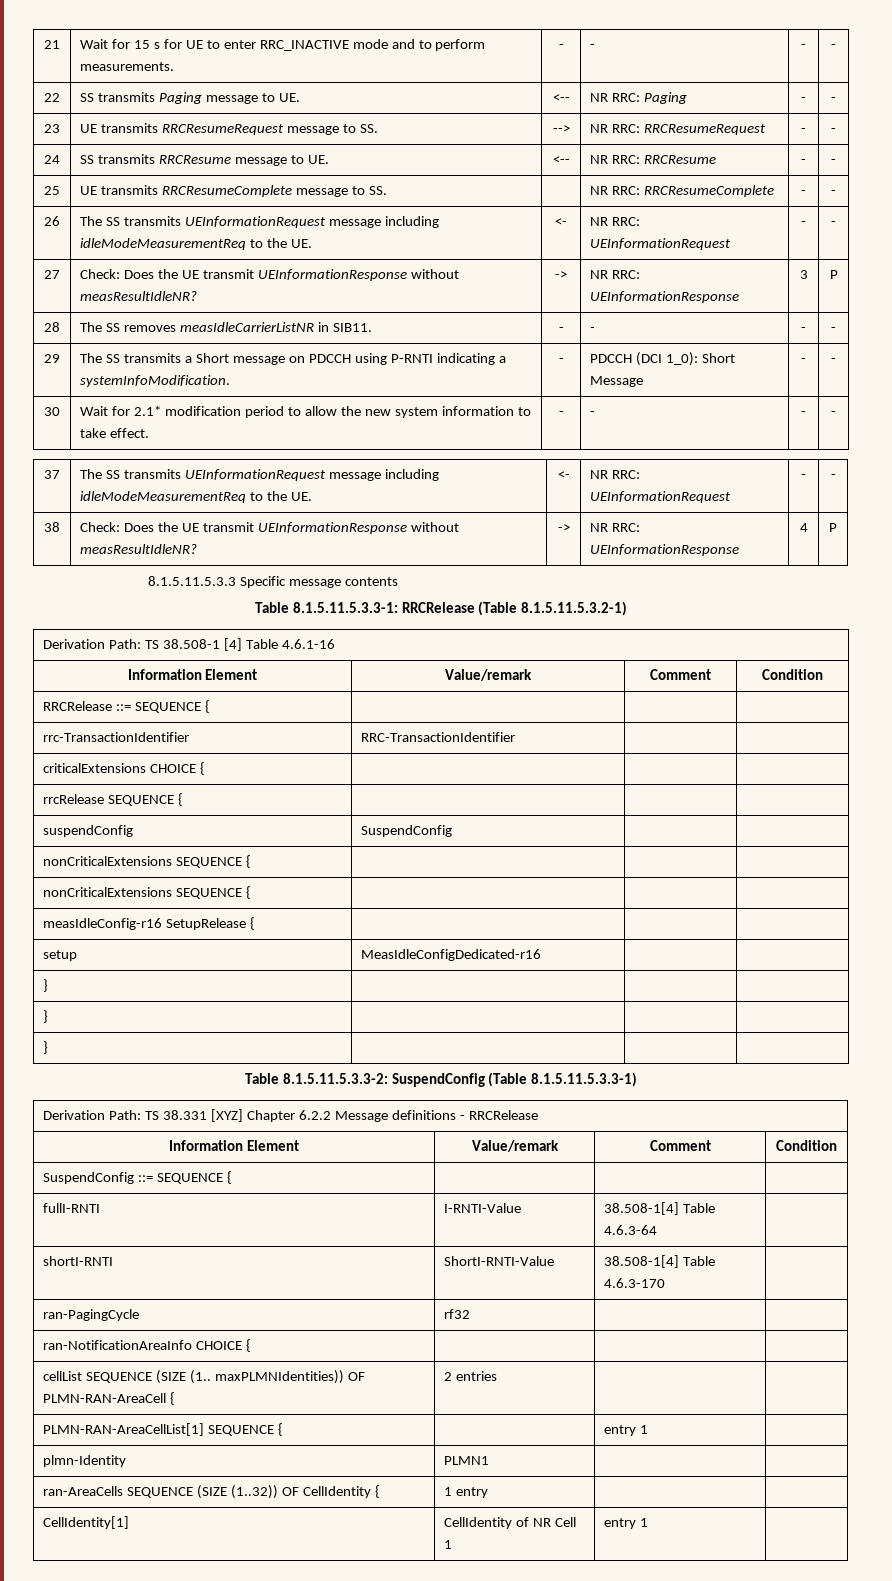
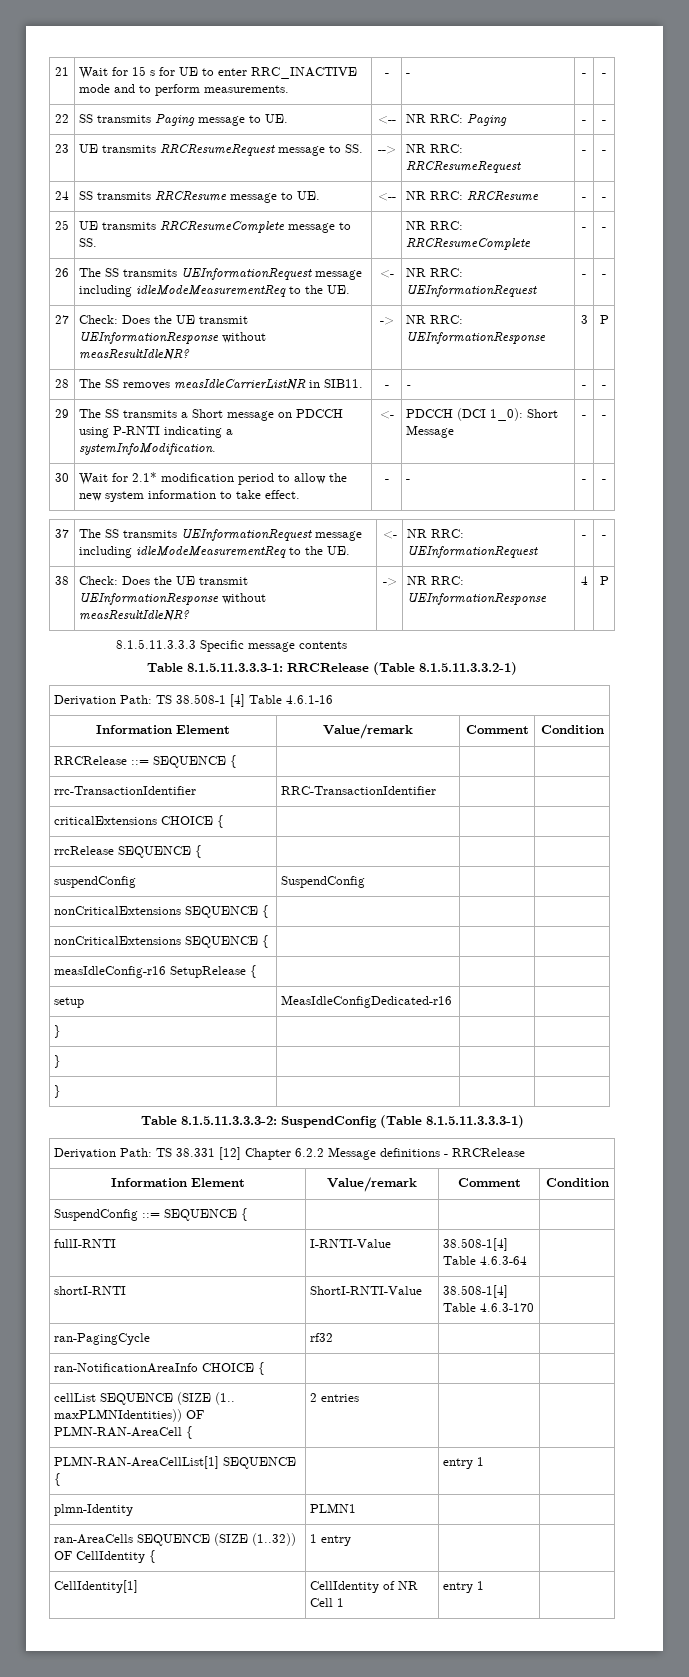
- 29 | The SS transmits a Short message on PDCCH using P-RNTI indicating a systemInfoModification. | - | PDCCH (DCI 1_0): Short Message | - | -
+ 29 | The SS transmits a Short message on PDCCH using P-RNTI indicating a systemInfoModification. | <- | PDCCH (DCI 1_0): Short Message | - | -
- 8.1.5.11.5.3.3 Specific message contents
+ 8.1.5.11.3.3.3 Specific message contents
- Table 8.1.5.11.5.3.3-1: RRCRelease (Table 8.1.5.11.5.3.2-1)
+ Table 8.1.5.11.3.3.3-1: RRCRelease (Table 8.1.5.11.3.3.2-1)
- Table 8.1.5.11.5.3.3-2: SuspendConfig (Table 8.1.5.11.5.3.3-1)
+ Table 8.1.5.11.3.3.3-2: SuspendConfig (Table 8.1.5.11.3.3.3-1)
- Derivation Path: TS 38.331 [XYZ] Chapter 6.2.2 Message definitions - RRCRelease
+ Derivation Path: TS 38.331 [12] Chapter 6.2.2 Message definitions - RRCRelease

